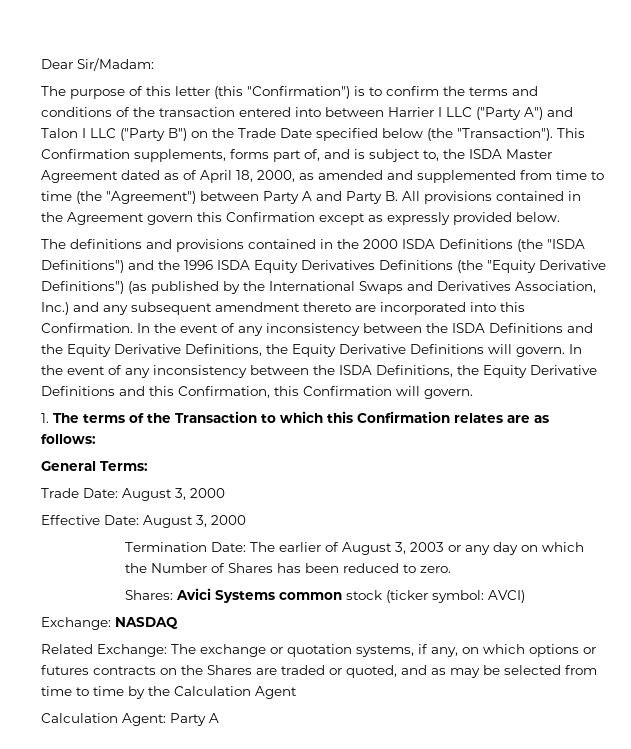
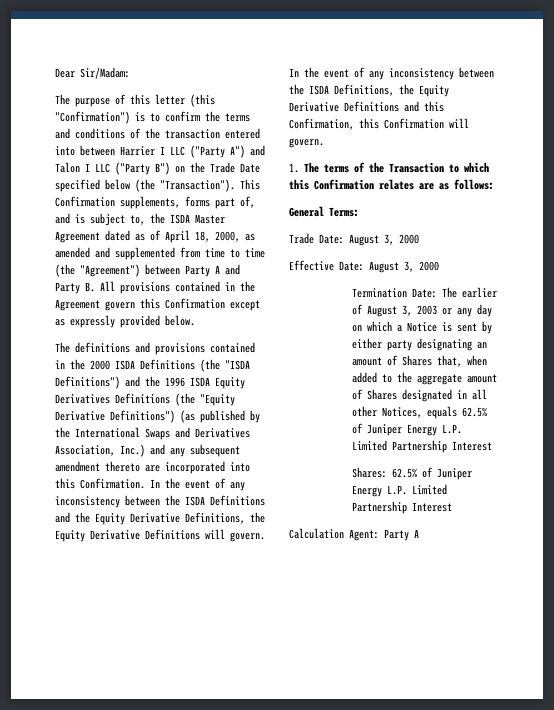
- Termination Date: The earlier of August 3, 2003 or any day on which the Number of Shares has been reduced to zero.
- Shares: Avici Systems common stock (ticker symbol: AVCI)
- Exchange: NASDAQ
- Related Exchange: The exchange or quotation systems, if any, on which options or futures contracts on the Shares are traded or quoted, and as may be selected from time to time by the Calculation Agent
+ Termination Date: The earlier of August 3, 2003 or any day on which a Notice is sent by either party designating an amount of Shares that, when added to the aggregate amount of Shares designated in all other Notices, equals 62.5% of Juniper Energy L.P. Limited Partnership Interest
+ Shares: 62.5% of Juniper Energy L.P. Limited Partnership Interest

